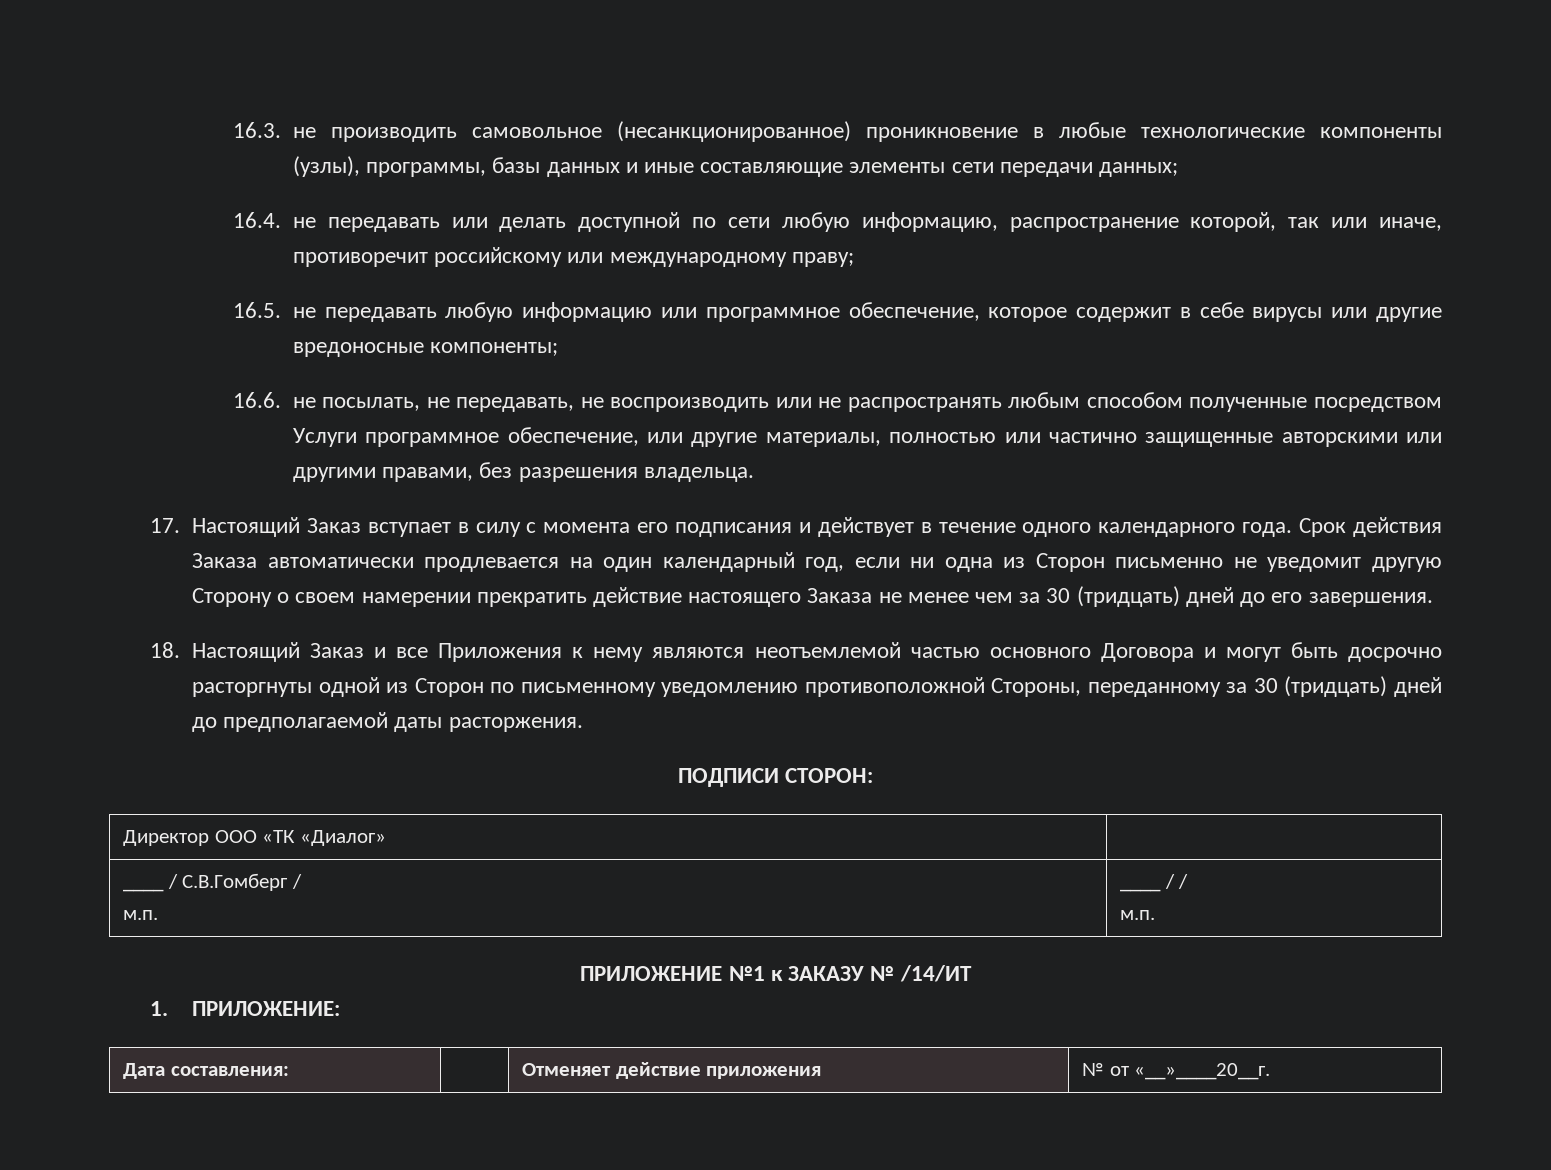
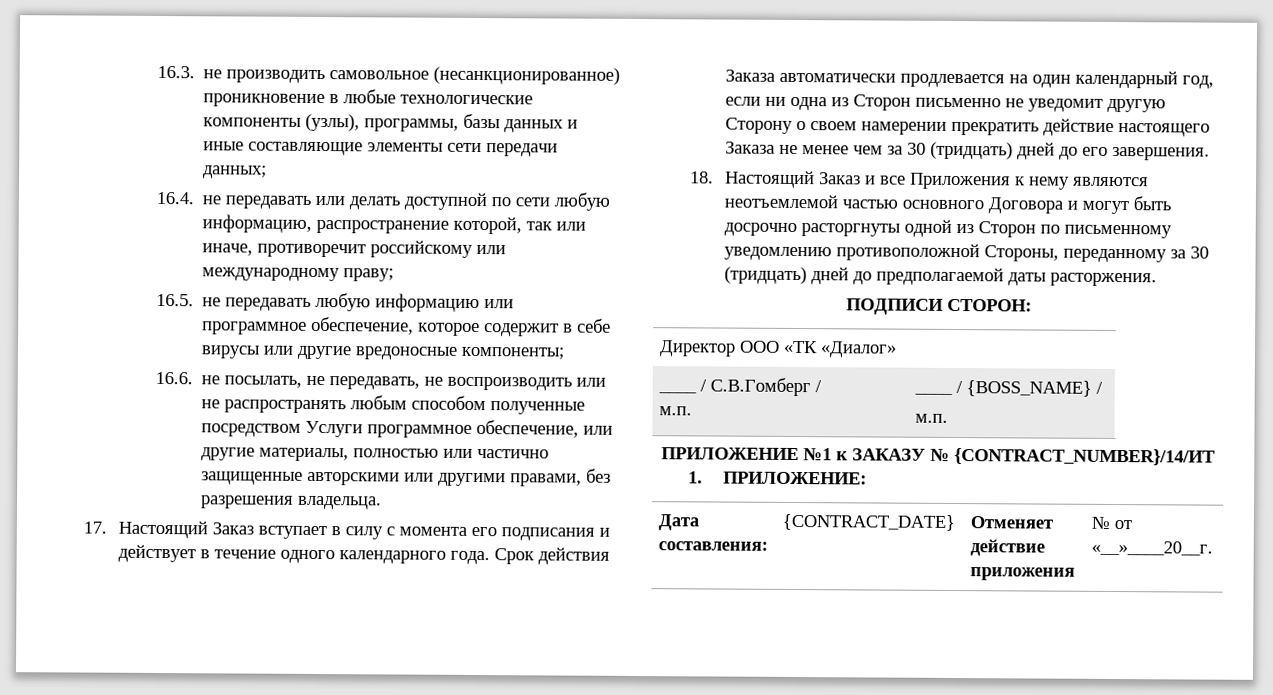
  ____ / С.В.Гомберг /
- м.п. | ____ / /
+ м.п. | ____ / {BOSS_NAME} /
- ПРИЛОЖЕНИЕ №1 к ЗАКАЗУ № /14/ИТ
+ ПРИЛОЖЕНИЕ №1 к ЗАКАЗУ № {CONTRACT_NUMBER}/14/ИТ
- Дата составления: | | Отменяет действие приложения | № от «__»____20__г.
+ Дата составления: | {CONTRACT_DATE} | Отменяет действие приложения | № от «__»____20__г.

